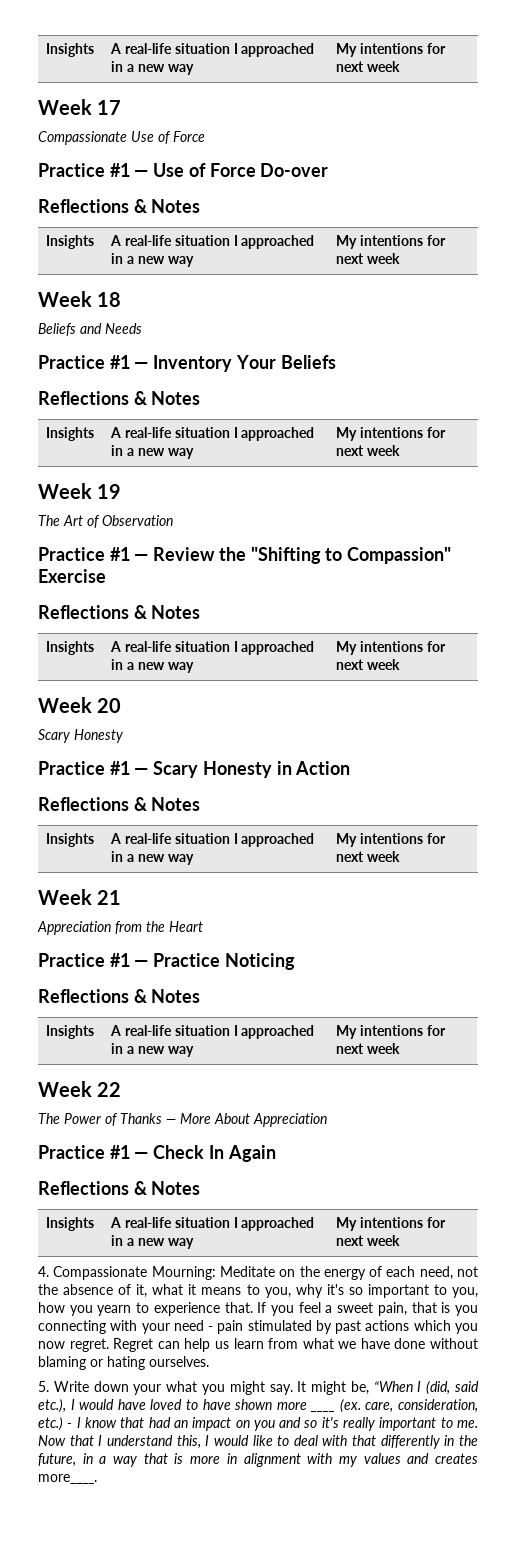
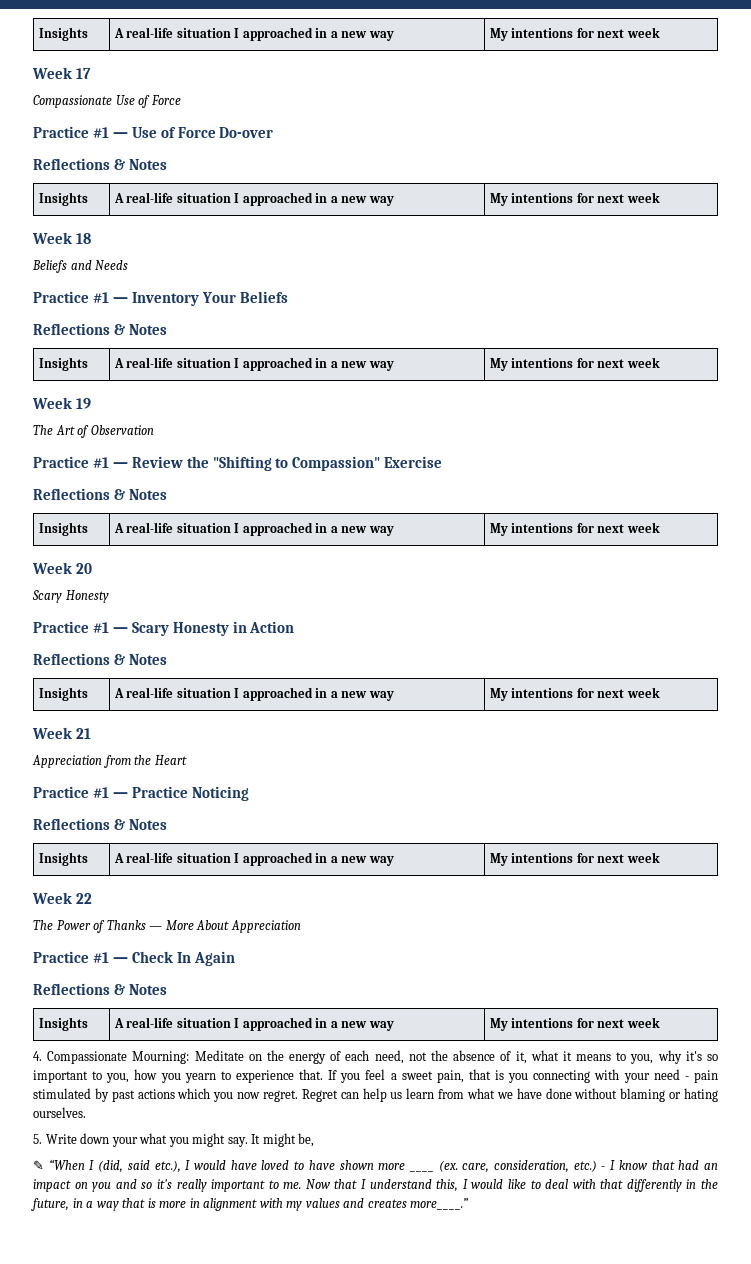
- It might be, “When I (did, said etc.), I would have loved to have shown more ____ (ex. care, consideration, etc.) - I know that had an impact on you and so it's really important to me.
+ It might be,
+ ✎ “When I (did, said etc.), I would have loved to have shown more ____ (ex. care, consideration, etc.) - I know that had an impact on you and so it's really important to me.
- Now that I understand this, I would like to deal with that differently in the future, in a way that is more in alignment with my values and creates more____.
+ Now that I understand this, I would like to deal with that differently in the future, in a way that is more in alignment with my values and creates more____.”

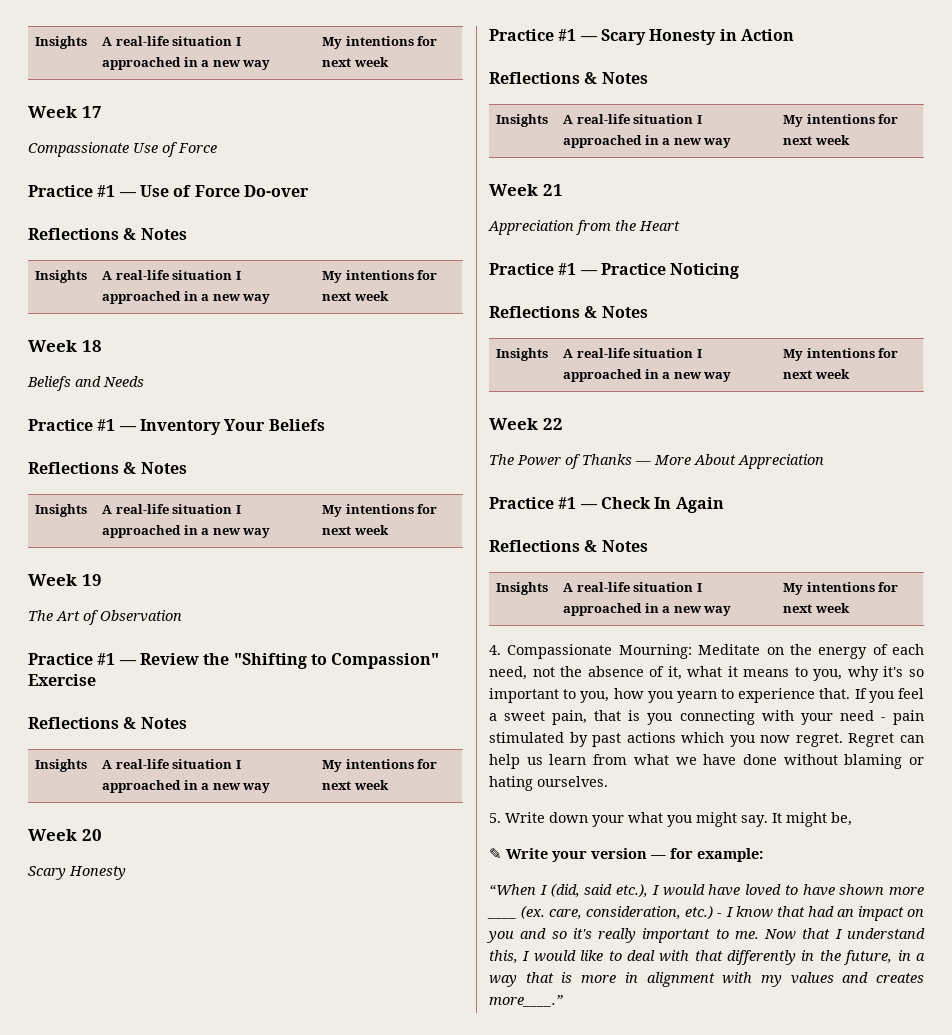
- ✎ “When I (did, said etc.), I would have loved to have shown more ____ (ex. care, consideration, etc.) - I know that had an impact on you and so it's really important to me.
+ ✎ Write your version — for example:
+ “When I (did, said etc.), I would have loved to have shown more ____ (ex. care, consideration, etc.) - I know that had an impact on you and so it's really important to me.

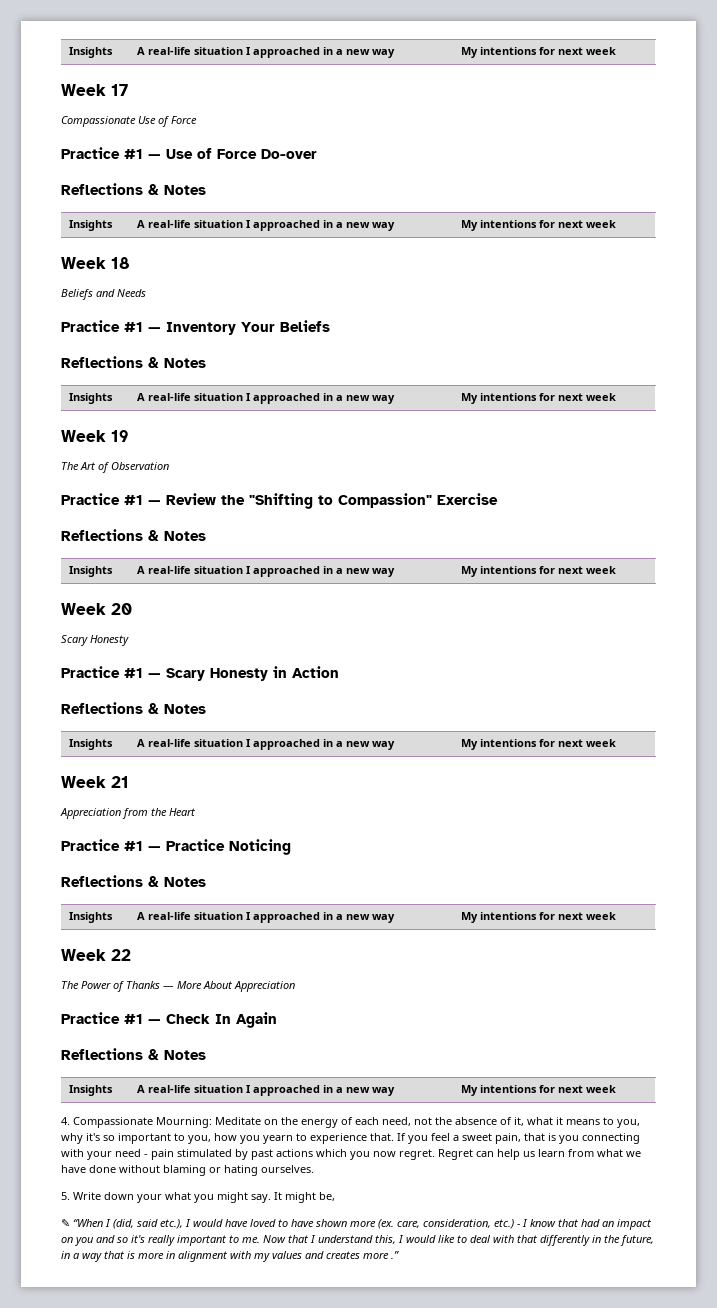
- ✎ Write your version — for example:
- “When I (did, said etc.), I would have loved to have shown more ____ (ex. care, consideration, etc.) - I know that had an impact on you and so it's really important to me.
+ ✎ “When I (did, said etc.), I would have loved to have shown more (ex. care, consideration, etc.) - I know that had an impact on you and so it's really important to me.
- Now that I understand this, I would like to deal with that differently in the future, in a way that is more in alignment with my values and creates more____.”
+ Now that I understand this, I would like to deal with that differently in the future, in a way that is more in alignment with my values and creates more .”

